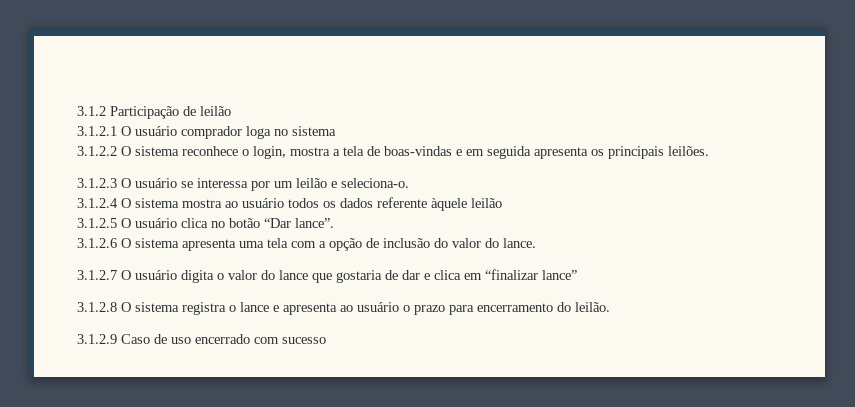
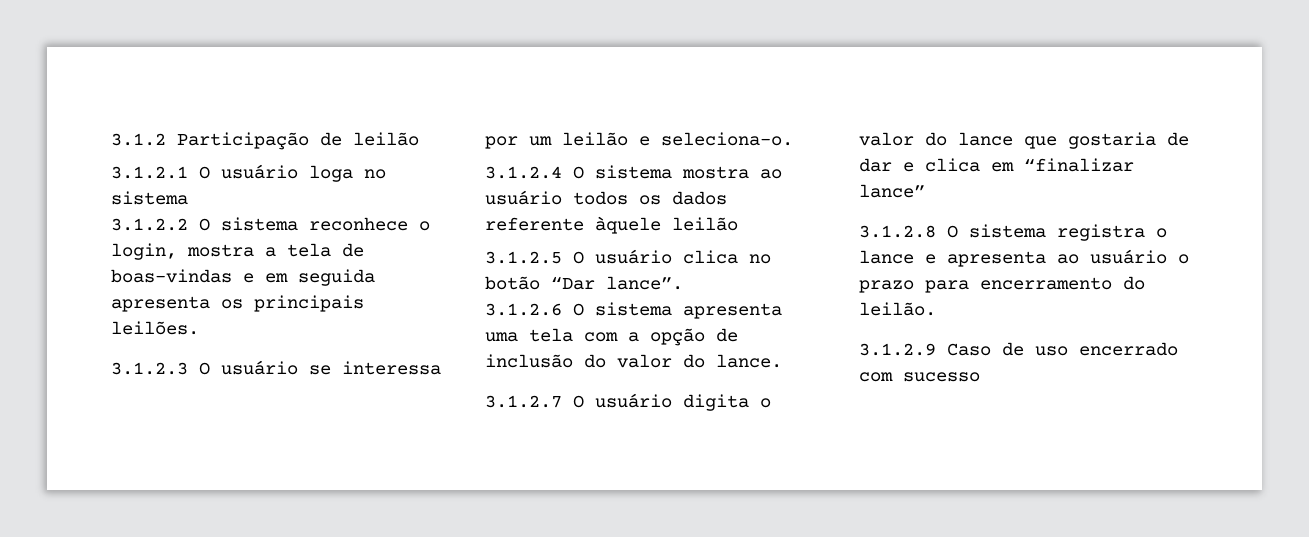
- 3.1.2.1 O usuário comprador loga no sistema
+ 3.1.2.1 O usuário loga no sistema

